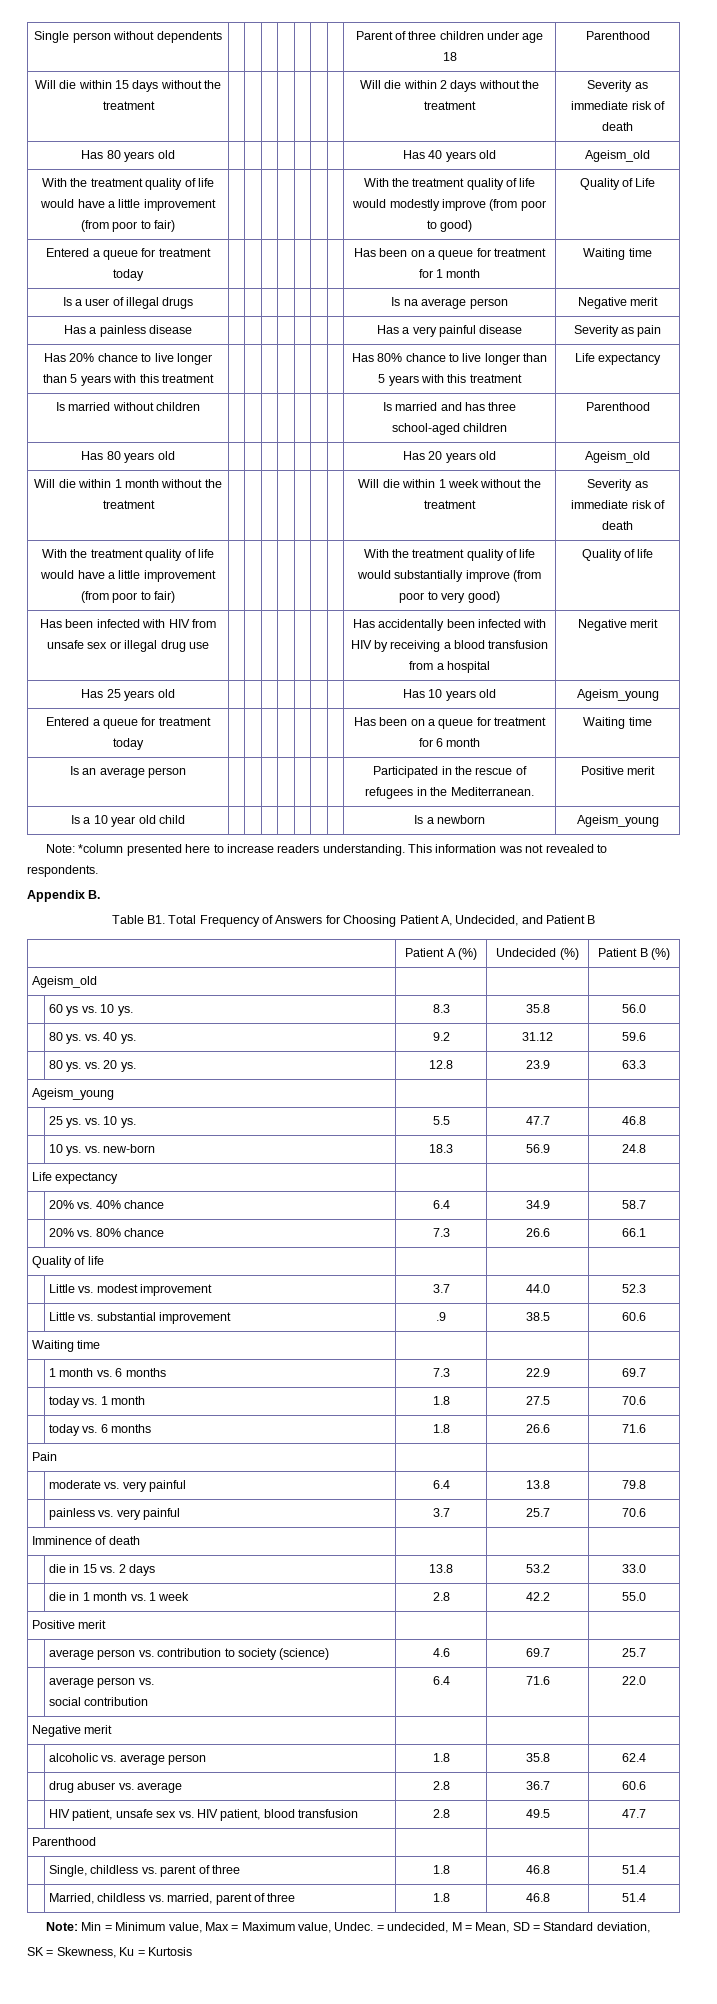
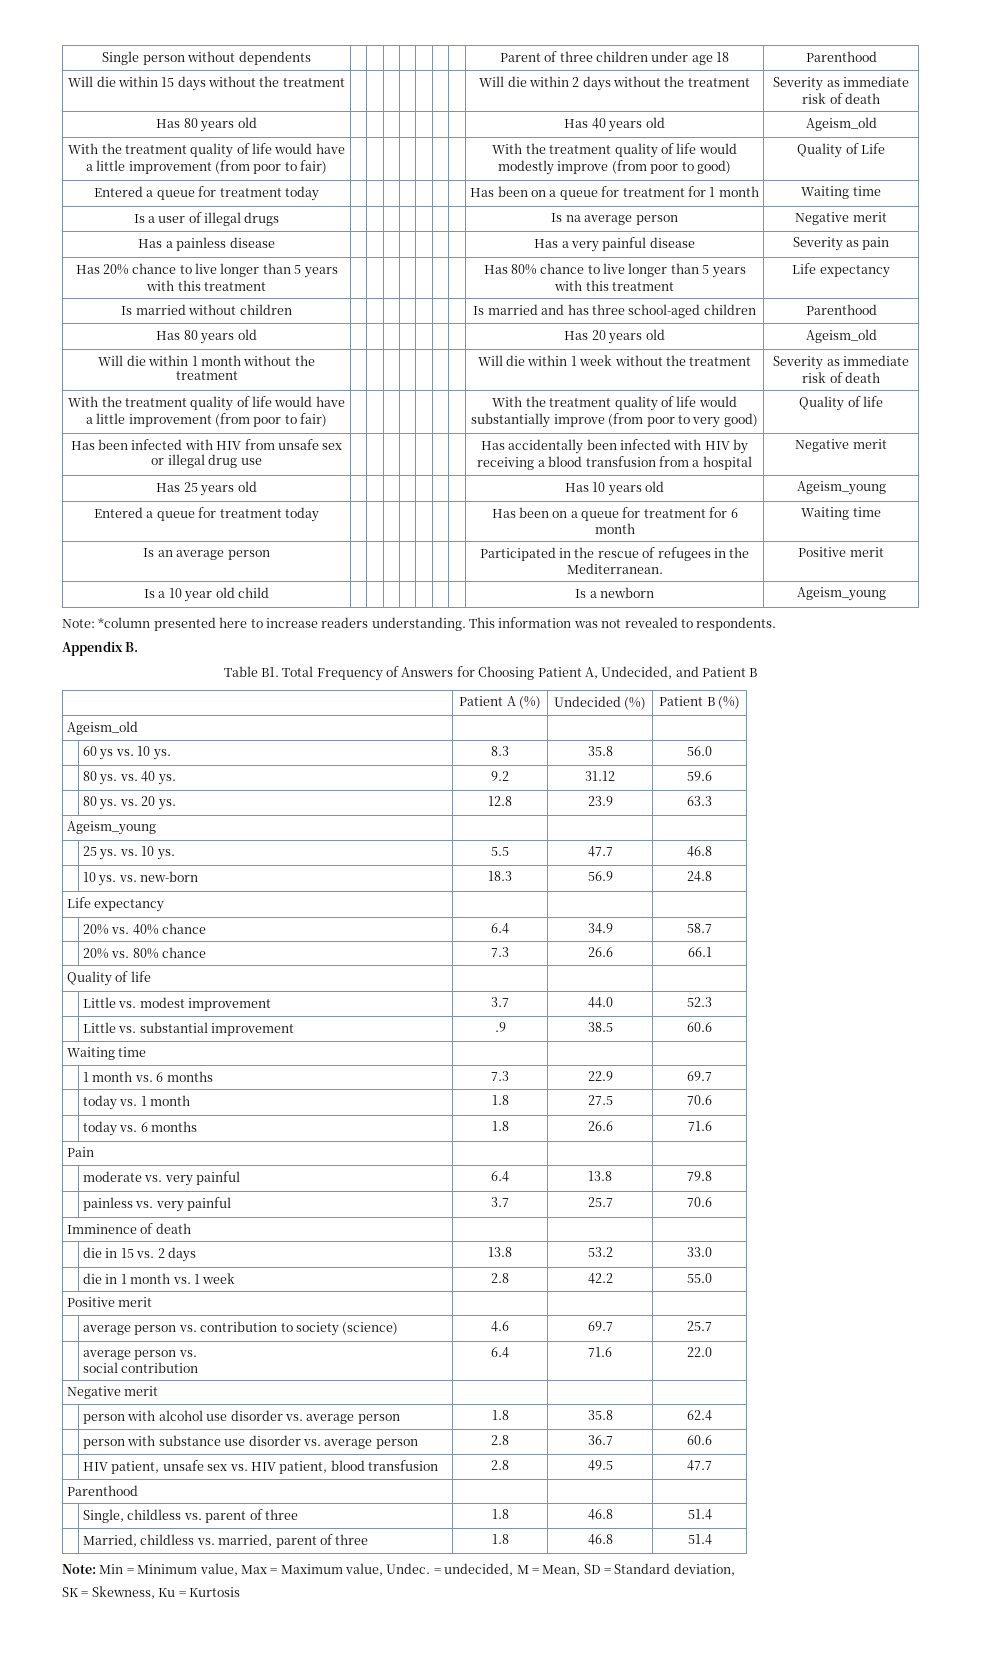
- | alcoholic vs. average person | 1.8 | 35.8 | 62.4
+ | person with alcohol use disorder vs. average person | 1.8 | 35.8 | 62.4
- | drug abuser vs. average | 2.8 | 36.7 | 60.6
+ | person with substance use disorder vs. average person | 2.8 | 36.7 | 60.6

